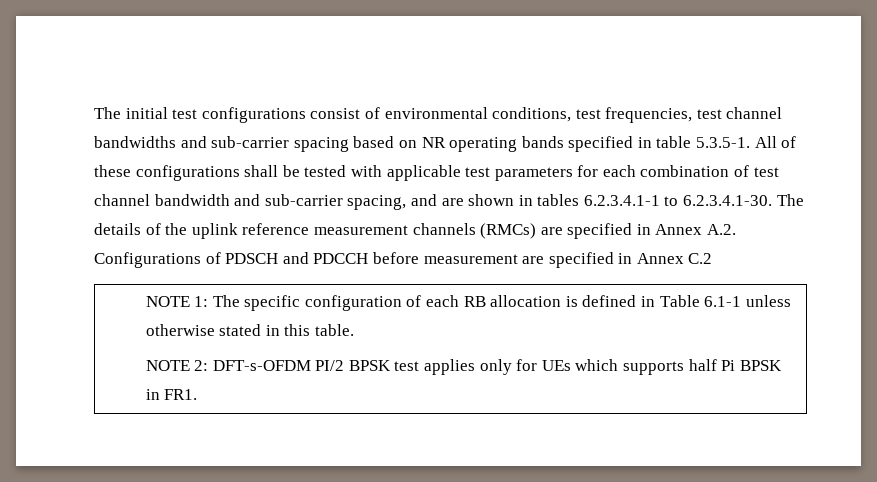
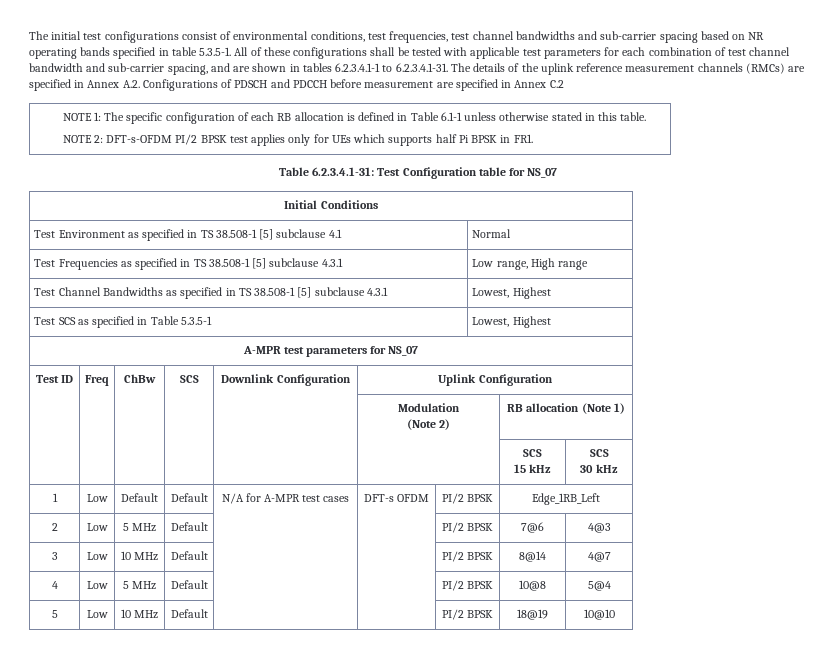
- The initial test configurations consist of environmental conditions, test frequencies, test channel bandwidths and sub-carrier spacing based on NR operating bands specified in table 5.3.5-1. All of these configurations shall be tested with applicable test parameters for each combination of test channel bandwidth and sub-carrier spacing, and are shown in tables 6.2.3.4.1-1 to 6.2.3.4.1-30. The details of the uplink reference measurement channels (RMCs) are specified in Annex A.2. Configurations of PDSCH and PDCCH before measurement are specified in Annex C.2
+ The initial test configurations consist of environmental conditions, test frequencies, test channel bandwidths and sub-carrier spacing based on NR operating bands specified in table 5.3.5-1. All of these configurations shall be tested with applicable test parameters for each combination of test channel bandwidth and sub-carrier spacing, and are shown in tables 6.2.3.4.1-1 to 6.2.3.4.1-31. The details of the uplink reference measurement channels (RMCs) are specified in Annex A.2. Configurations of PDSCH and PDCCH before measurement are specified in Annex C.2
+ Table 6.2.3.4.1-31: Test Configuration table for NS_07
+ Initial Conditions
+ Test Environment as specified in TS 38.508-1 [5] subclause 4.1 | Normal
+ Test Frequencies as specified in TS 38.508-1 [5] subclause 4.3.1 | Low range, High range
+ Test Channel Bandwidths as specified in TS 38.508-1 [5] subclause 4.3.1 | Lowest, Highest
+ Test SCS as specified in Table 5.3.5-1 | Lowest, Highest
+ A-MPR test parameters for NS_07
+ Test ID | Freq | ChBw | SCS | Downlink Configuration | Uplink Configuration
+ | | | | | Modulation
+ (Note 2) | RB allocation (Note 1)
+ | | | | | | SCS
+ 15 kHz | SCS
+ 30 kHz
+ 1 | Low | Default | Default | N/A for A-MPR test cases | DFT-s OFDM | PI/2 BPSK | Edge_1RB_Left
+ 2 | Low | 5 MHz | Default | | | PI/2 BPSK | 7@6 | 4@3
+ 3 | Low | 10 MHz | Default | | | PI/2 BPSK | 8@14 | 4@7
+ 4 | Low | 5 MHz | Default | | | PI/2 BPSK | 10@8 | 5@4
+ 5 | Low | 10 MHz | Default | | | PI/2 BPSK | 18@19 | 10@10

